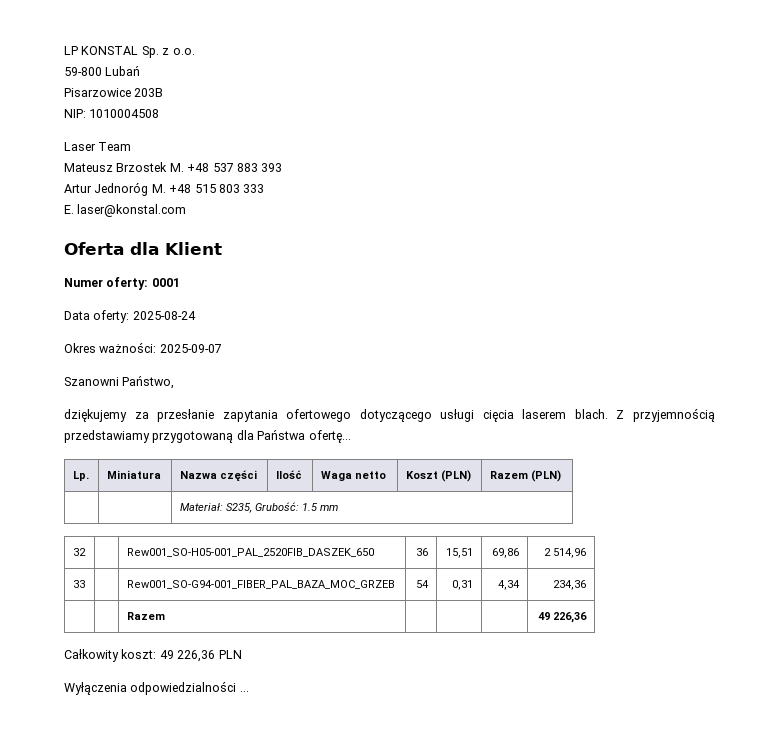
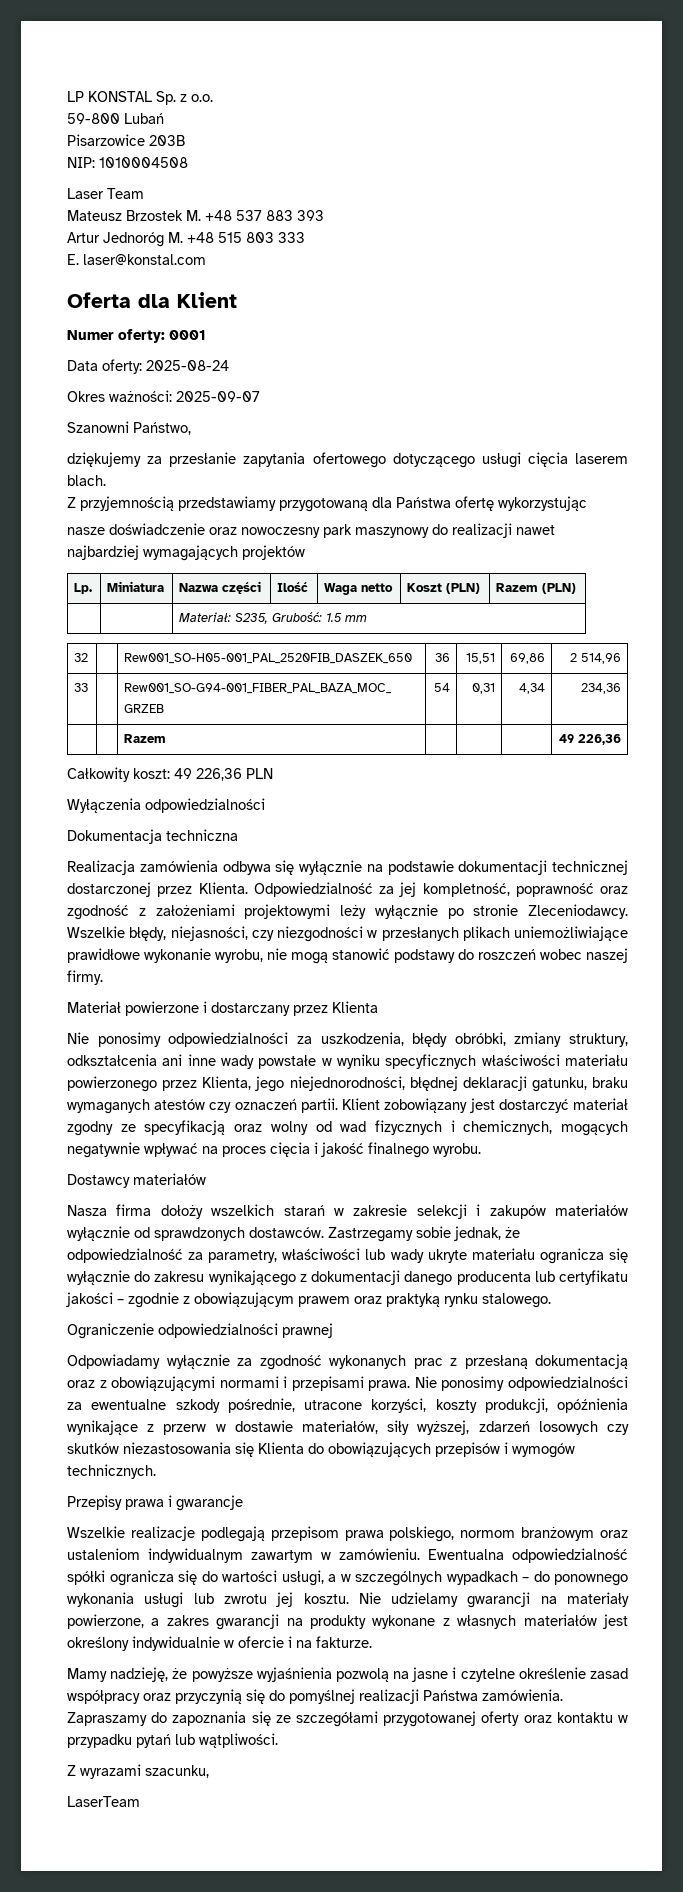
- dziękujemy za przesłanie zapytania ofertowego dotyczącego usługi cięcia laserem blach. Z przyjemnością przedstawiamy przygotowaną dla Państwa ofertę...
+ dziękujemy za przesłanie zapytania ofertowego dotyczącego usługi cięcia laserem blach.
+ Z przyjemnością przedstawiamy przygotowaną dla Państwa ofertę wykorzystując
+ nasze doświadczenie oraz nowoczesny park maszynowy do realizacji nawet najbardziej wymagających projektów
- Wyłączenia odpowiedzialności ...
+ Wyłączenia odpowiedzialności
+ Dokumentacja techniczna
+ Realizacja zamówienia odbywa się wyłącznie na podstawie dokumentacji technicznej dostarczonej przez Klienta. Odpowiedzialność za jej kompletność, poprawność oraz zgodność z założeniami projektowymi leży wyłącznie po stronie Zleceniodawcy. Wszelkie błędy, niejasności, czy niezgodności w przesłanych plikach uniemożliwiające prawidłowe wykonanie wyrobu, nie mogą stanowić podstawy do roszczeń wobec naszej firmy.
+ Materiał powierzone i dostarczany przez Klienta
+ Nie ponosimy odpowiedzialności za uszkodzenia, błędy obróbki, zmiany struktury, odkształcenia ani inne wady powstałe w wyniku specyficznych właściwości materiału powierzonego przez Klienta, jego niejednorodności, błędnej deklaracji gatunku, braku wymaganych atestów czy oznaczeń partii. Klient zobowiązany jest dostarczyć materiał zgodny ze specyfikacją oraz wolny od wad fizycznych i chemicznych, mogących negatywnie wpływać na proces cięcia i jakość finalnego wyrobu.
+ Dostawcy materiałów
+ Nasza firma dołoży wszelkich starań w zakresie selekcji i zakupów materiałów wyłącznie od sprawdzonych dostawców. Zastrzegamy sobie jednak, że odpowiedzialność za parametry, właściwości lub wady ukryte materiału ogranicza się wyłącznie do zakresu wynikającego z dokumentacji danego producenta lub certyfikatu jakości – zgodnie z obowiązującym prawem oraz praktyką rynku stalowego.
+ Ograniczenie odpowiedzialności prawnej
+ Odpowiadamy wyłącznie za zgodność wykonanych prac z przesłaną dokumentacją oraz z obowiązującymi normami i przepisami prawa. Nie ponosimy odpowiedzialności za ewentualne szkody pośrednie, utracone korzyści, koszty produkcji, opóźnienia wynikające z przerw w dostawie materiałów, siły wyższej, zdarzeń losowych czy skutków niezastosowania się Klienta do obowiązujących przepisów i wymogów technicznych.
+ Przepisy prawa i gwarancje
+ Wszelkie realizacje podlegają przepisom prawa polskiego, normom branżowym oraz ustaleniom indywidualnym zawartym w zamówieniu. Ewentualna odpowiedzialność spółki ogranicza się do wartości usługi, a w szczególnych wypadkach – do ponownego wykonania usługi lub zwrotu jej kosztu. Nie udzielamy gwarancji na materiały powierzone, a zakres gwarancji na produkty wykonane z własnych materiałów jest określony indywidualnie w ofercie i na fakturze.
+ Mamy nadzieję, że powyższe wyjaśnienia pozwolą na jasne i czytelne określenie zasad współpracy oraz przyczynią się do pomyślnej realizacji Państwa zamówienia. Zapraszamy do zapoznania się ze szczegółami przygotowanej oferty oraz kontaktu w przypadku pytań lub wątpliwości.
+ Z wyrazami szacunku,
+ LaserTeam

